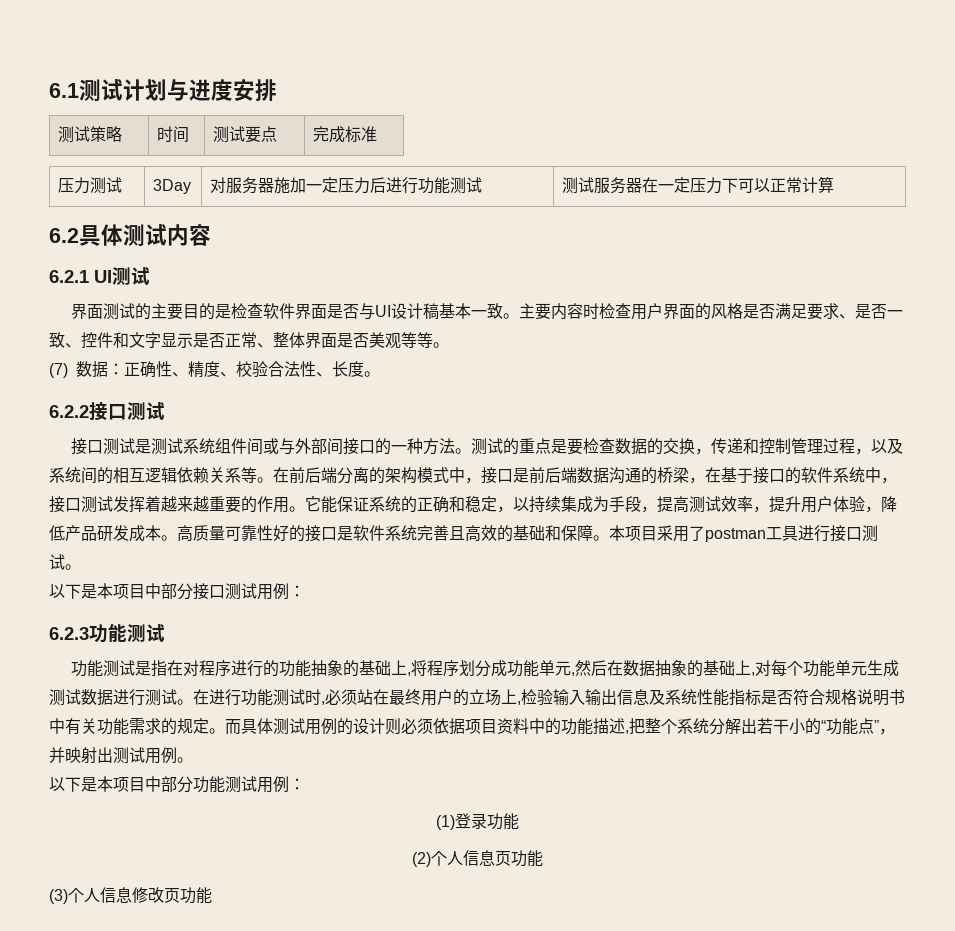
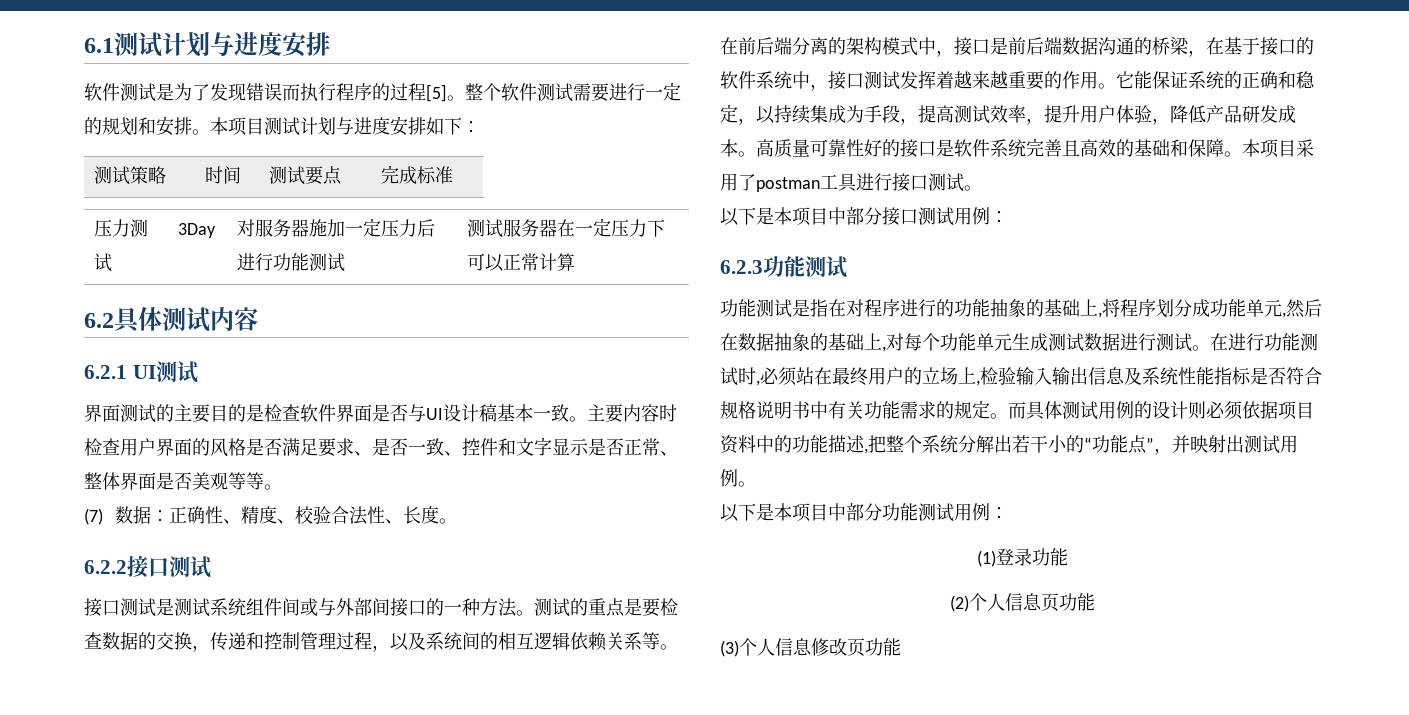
+ 软件测试是为了发现错误而执行程序的过程[5]。整个软件测试需要进行一定的规划和安排。本项目测试计划与进度安排如下：

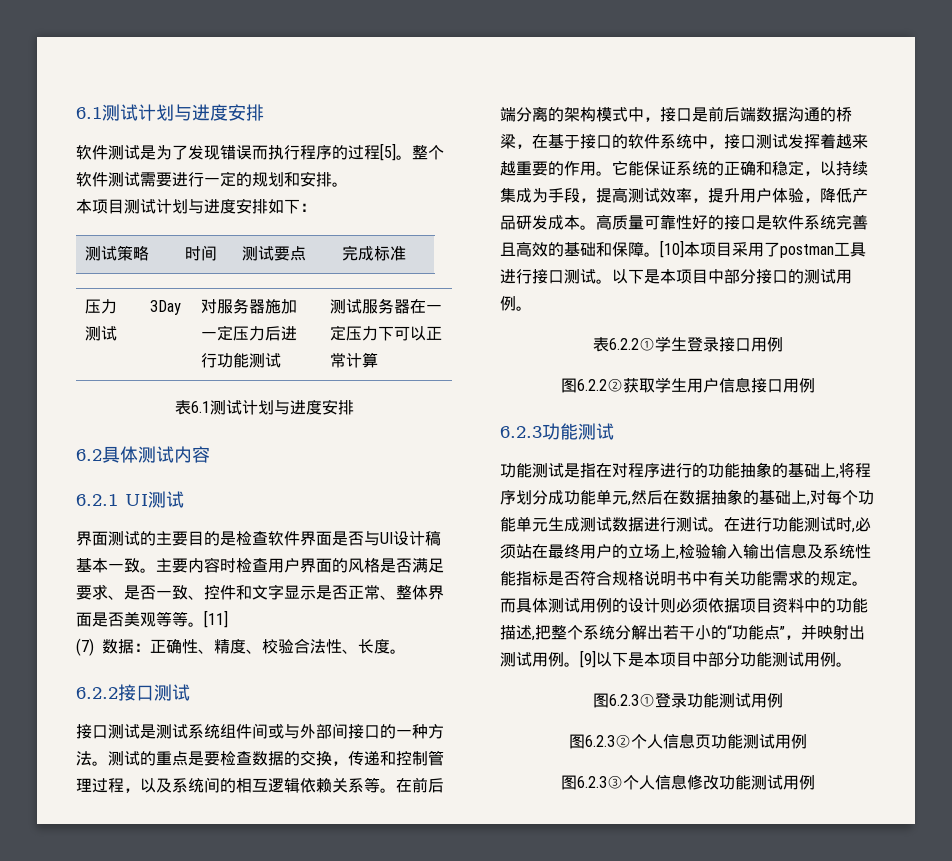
- 整个软件测试需要进行一定的规划和安排。本项目测试计划与进度安排如下：
+ 整个软件测试需要进行一定的规划和安排。
+ 本项目测试计划与进度安排如下：
+ 表6.1测试计划与进度安排
+ [11]
- 本项目采用了postman工具进行接口测试。
- 以下是本项目中部分接口测试用例：
+ [10]本项目采用了postman工具进行接口测试。以下是本项目中部分接口的测试用例。
+ 表6.2.2①学生登录接口用例
+ 图6.2.2②获取学生用户信息接口用例
- 而具体测试用例的设计则必须依据项目资料中的功能描述,把整个系统分解出若干小的“功能点”，并映射出测试用例。
- 以下是本项目中部分功能测试用例：
- (1)登录功能
- (2)个人信息页功能
- (3)个人信息修改页功能
+ 而具体测试用例的设计则必须依据项目资料中的功能描述,把整个系统分解出若干小的“功能点”，并映射出测试用例。[9]以下是本项目中部分功能测试用例。
+ 图6.2.3①登录功能测试用例
+ 图6.2.3②个人信息页功能测试用例
+ 图6.2.3③个人信息修改功能测试用例

